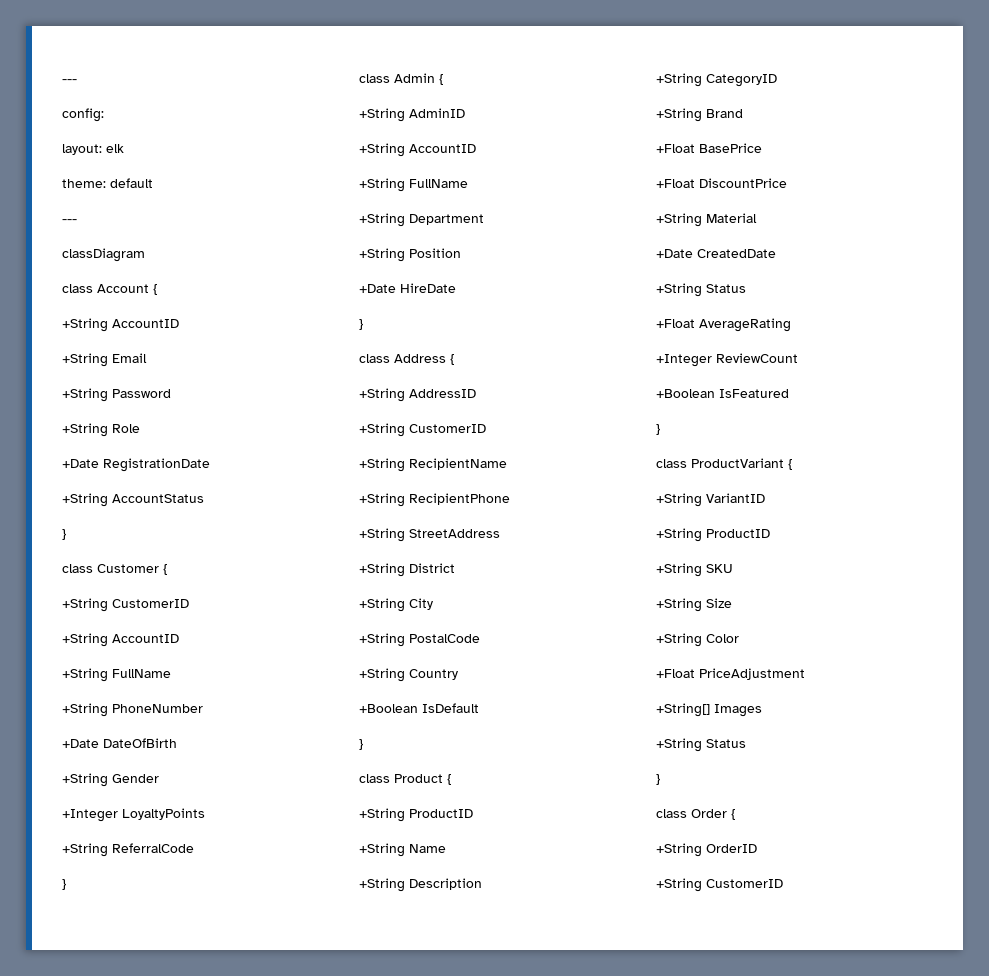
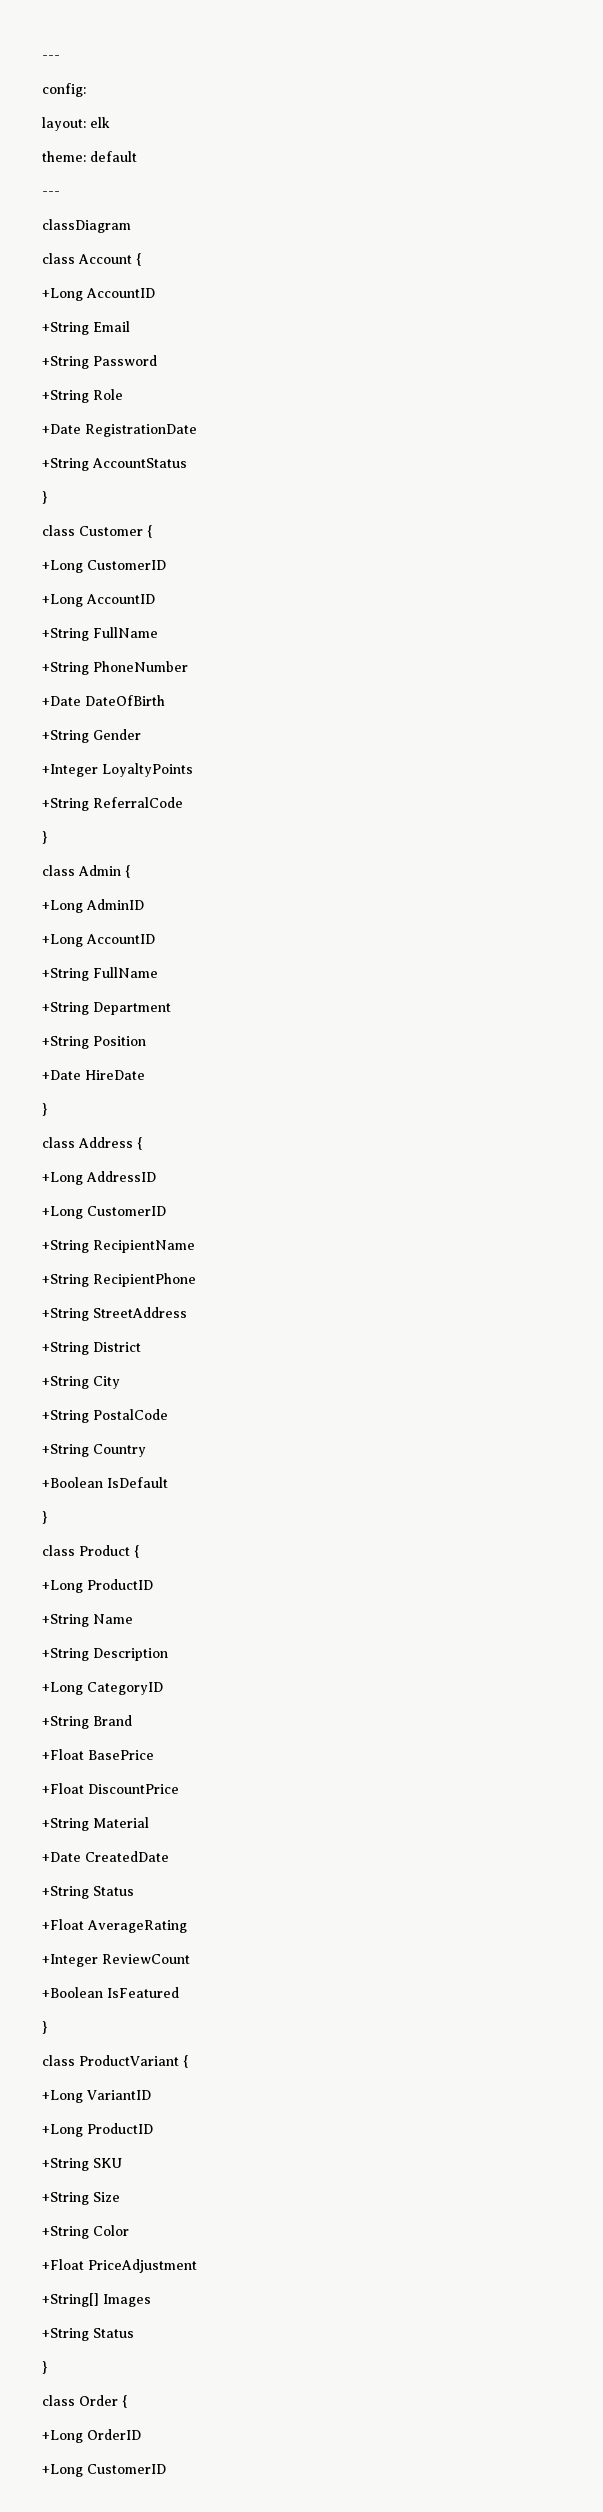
  class Account {
- +String AccountID
+ +Long AccountID
  class Customer {
- +String CustomerID
- +String AccountID
+ +Long CustomerID
+ +Long AccountID
- +String AdminID
- +String AccountID
+ +Long AdminID
+ +Long AccountID
- +String AddressID
- +String CustomerID
+ +Long AddressID
+ +Long CustomerID
  class Product {
- +String ProductID
+ +Long ProductID
- +String CategoryID
+ +Long CategoryID
- +String VariantID
- +String ProductID
+ +Long VariantID
+ +Long ProductID
- +String OrderID
- +String CustomerID
+ +Long OrderID
+ +Long CustomerID

